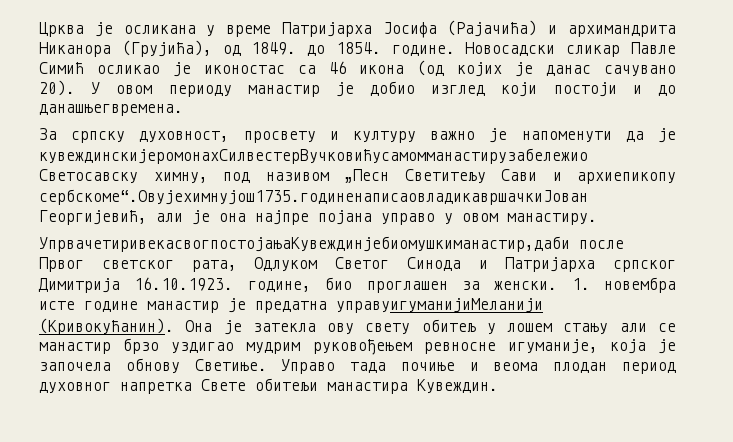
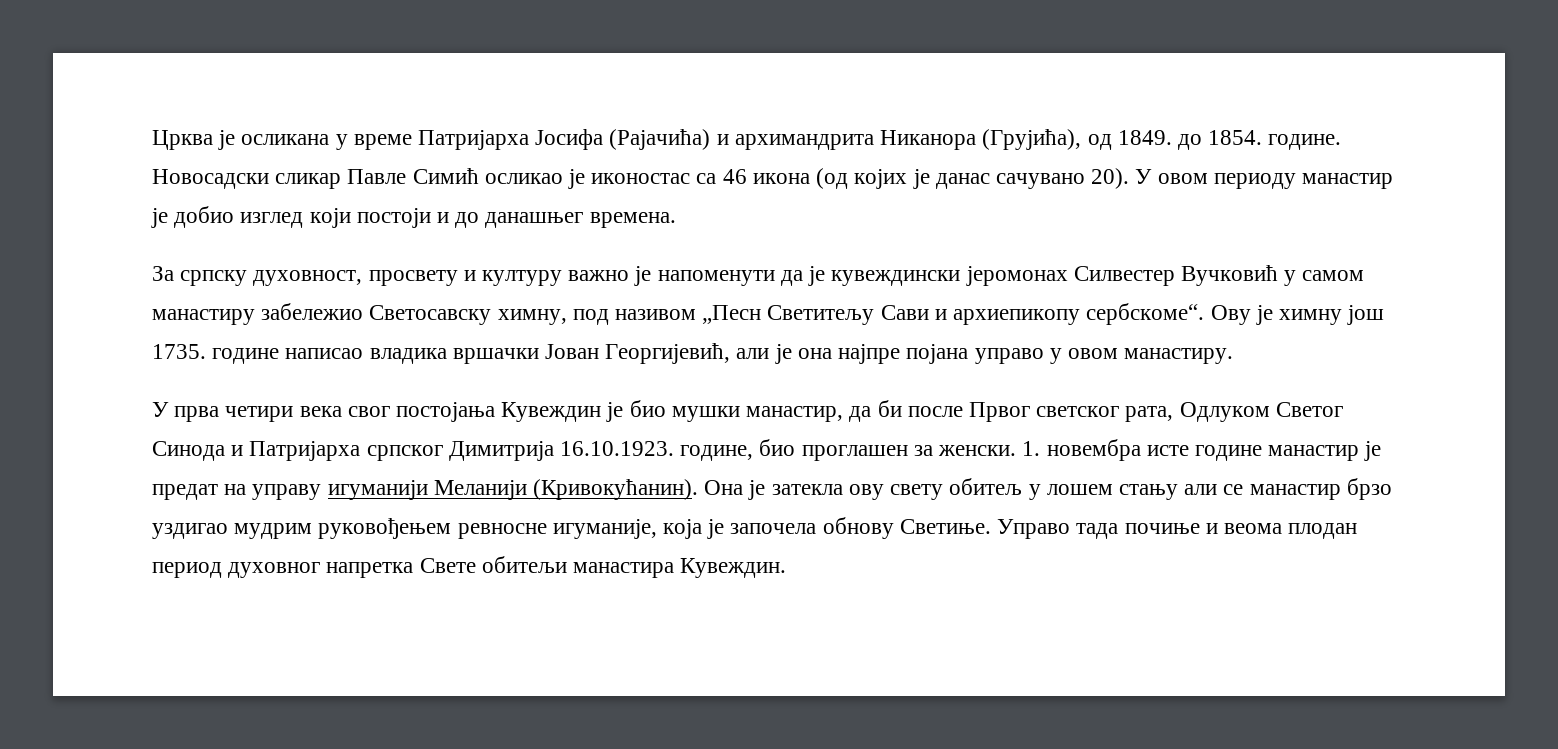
- У овом периоду манастир је добио изглед који постоји и до данашњегвремена.
+ У овом периоду манастир је добио изглед који постоји и до данашњег времена.
- За српску духовност, просвету и културу важно је напоменути да је кувеждинскијеромонахСилвестерВучковићусамомманастирузабележио Светосавску химну, под називом „Песн Светитељу Сави и архиепикопу сербскоме“.Овујехимнујош1735.годиненаписаовладикавршачкиЈован Георгијевић, али је она најпре појана управо у овом манастиру.
+ За српску духовност, просвету и културу важно је напоменути да је кувеждински јеромонах Силвестер Вучковић у самом манастиру забележио Светосавску химну, под називом „Песн Светитељу Сави и архиепикопу сербскоме“. Ову је химну још 1735. године написао владика вршачки Јован Георгијевић, али је она најпре појана управо у овом манастиру.
- УпрвачетиривекасвогпостојањаКувеждинјебиомушкиманастир,даби после Првог светског рата, Одлуком Светог Синода и Патријарха српског Димитрија 16.10.1923. године, био проглашен за женски.
+ У прва четири века свог постојања Кувеждин је био мушки манастир, да би после Првог светског рата, Одлуком Светог Синода и Патријарха српског Димитрија 16.10.1923. године, био проглашен за женски.
- 1. новембра исте године манастир је предатна управуигуманијиМеланији (Кривокућанин).
+ 1. новембра исте године манастир је предат на управу игуманији Меланији (Кривокућанин).

